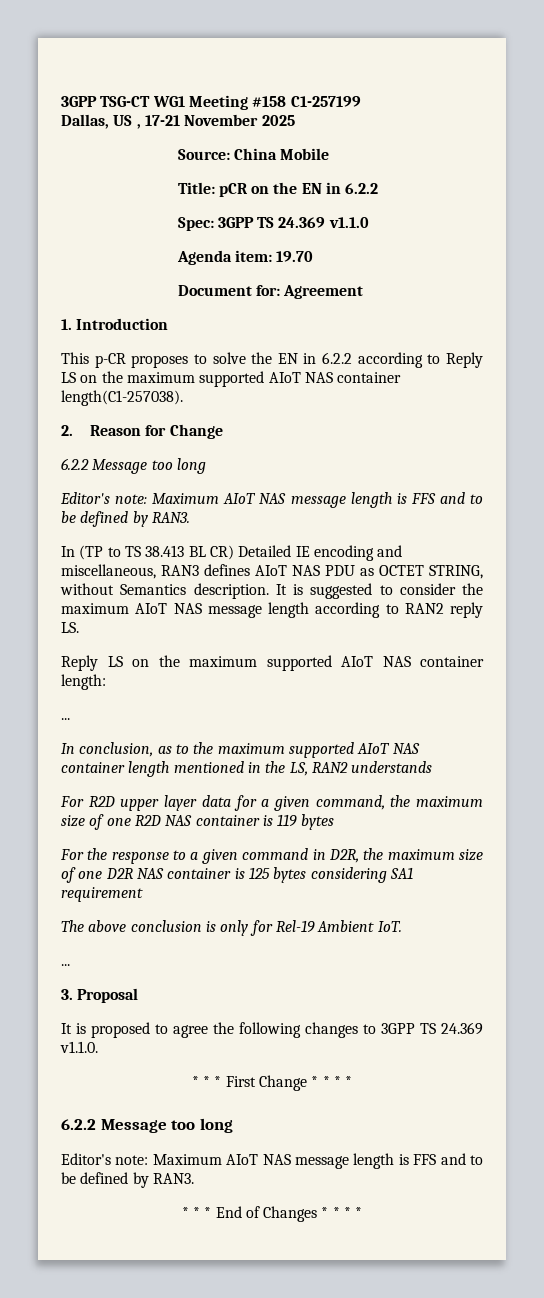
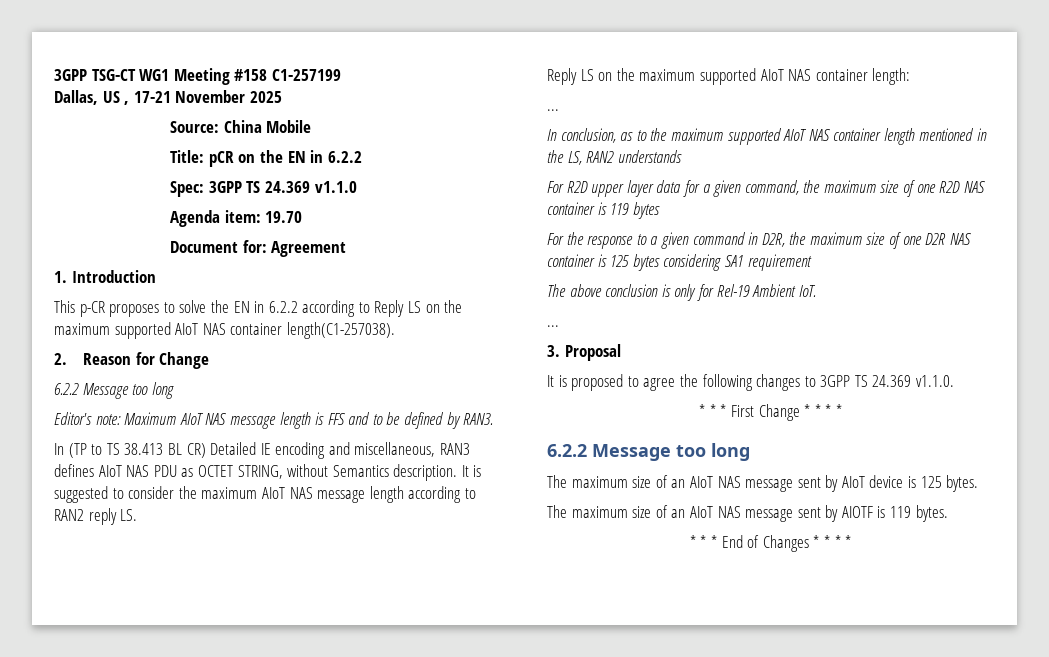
  * * * First Change * * * *
  6.2.2 Message too long
- Editor's note: Maximum AIoT NAS message length is FFS and to be defined by RAN3.
+ The maximum size of an AIoT NAS message sent by AIoT device is 125 bytes.
+ The maximum size of an AIoT NAS message sent by AIOTF is 119 bytes.

